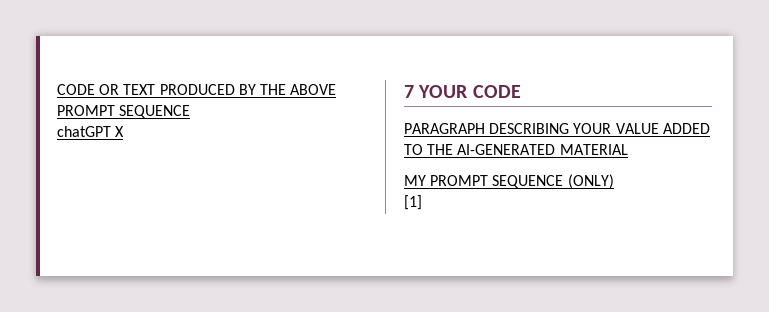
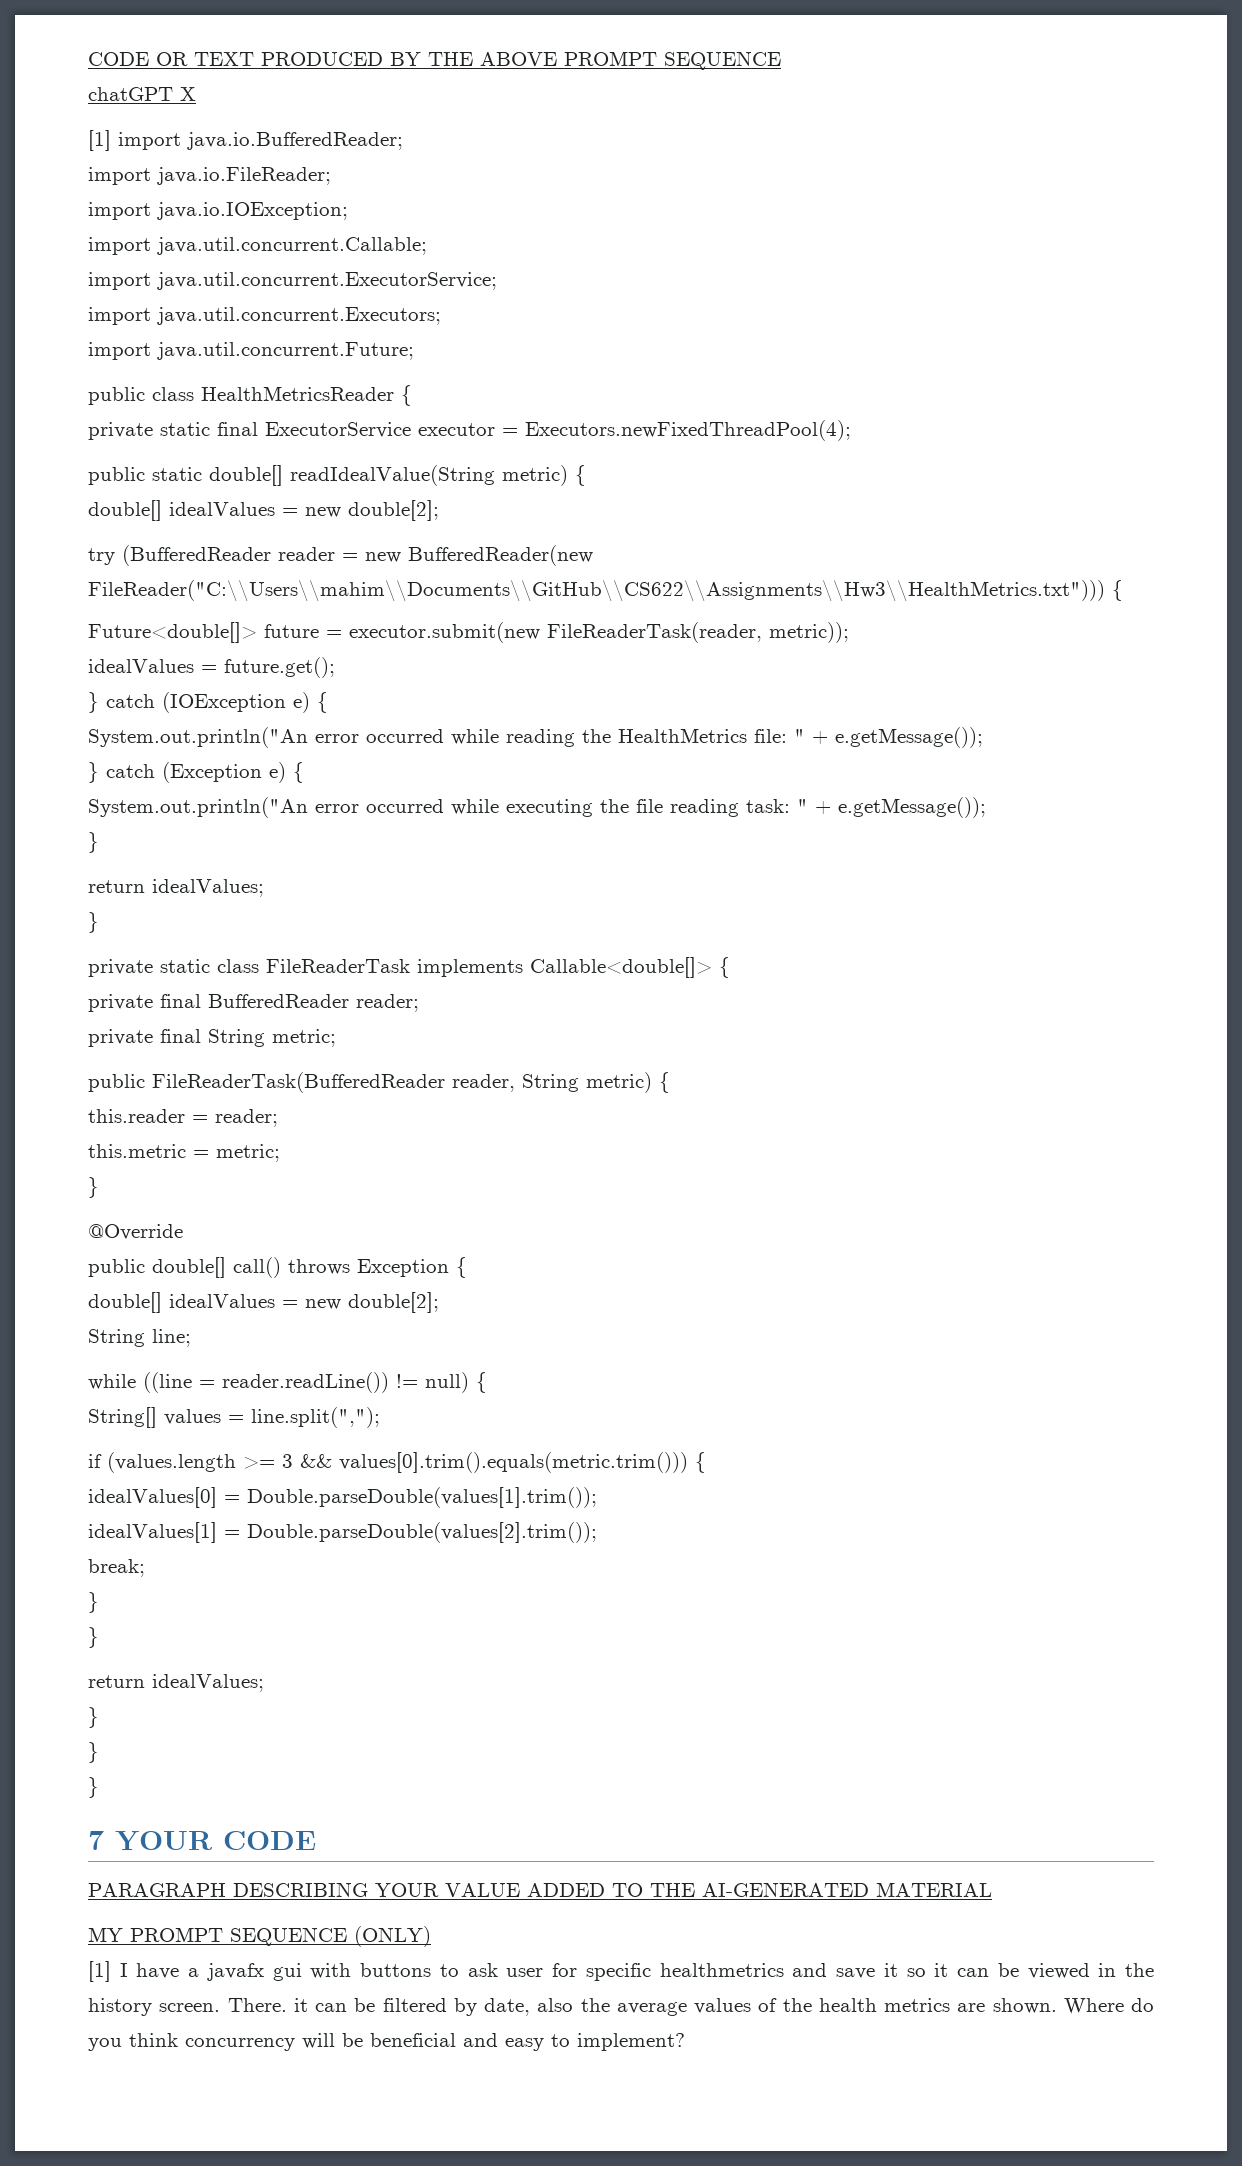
+ [1] import java.io.BufferedReader;
+ import java.io.FileReader;
+ import java.io.IOException;
+ import java.util.concurrent.Callable;
+ import java.util.concurrent.ExecutorService;
+ import java.util.concurrent.Executors;
+ import java.util.concurrent.Future;
+ public class HealthMetricsReader {
+ private static final ExecutorService executor = Executors.newFixedThreadPool(4);
+ public static double[] readIdealValue(String metric) {
+ double[] idealValues = new double[2];
+ try (BufferedReader reader = new BufferedReader(new FileReader("C:\\Users\\mahim\\Documents\\GitHub\\CS622\\Assignments\\Hw3\\HealthMetrics.txt"))) {
+ Future<double[]> future = executor.submit(new FileReaderTask(reader, metric));
+ idealValues = future.get();
+ } catch (IOException e) {
+ System.out.println("An error occurred while reading the HealthMetrics file: " + e.getMessage());
+ } catch (Exception e) {
+ System.out.println("An error occurred while executing the file reading task: " + e.getMessage());
+ }
+ return idealValues;
+ }
+ private static class FileReaderTask implements Callable<double[]> {
+ private final BufferedReader reader;
+ private final String metric;
+ public FileReaderTask(BufferedReader reader, String metric) {
+ this.reader = reader;
+ this.metric = metric;
+ }
+ @Override
+ public double[] call() throws Exception {
+ double[] idealValues = new double[2];
+ String line;
+ while ((line = reader.readLine()) != null) {
+ String[] values = line.split(",");
+ if (values.length >= 3 && values[0].trim().equals(metric.trim())) {
+ idealValues[0] = Double.parseDouble(values[1].trim());
+ idealValues[1] = Double.parseDouble(values[2].trim());
+ break;
+ }
+ }
+ return idealValues;
+ }
+ }
+ }
- [1]
+ [1] I have a javafx gui with buttons to ask user for specific healthmetrics and save it so it can be viewed in the history screen. There. it can be filtered by date, also the average values of the health metrics are shown. Where do you think concurrency will be beneficial and easy to implement?

